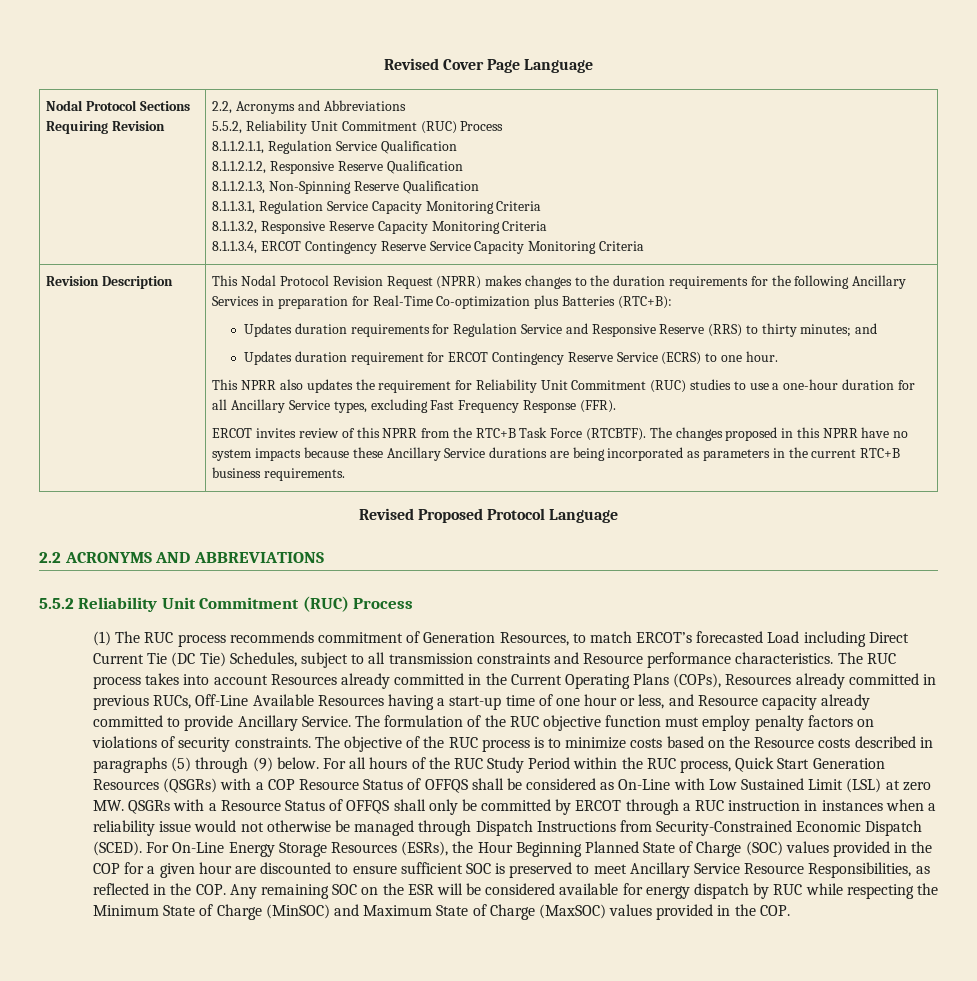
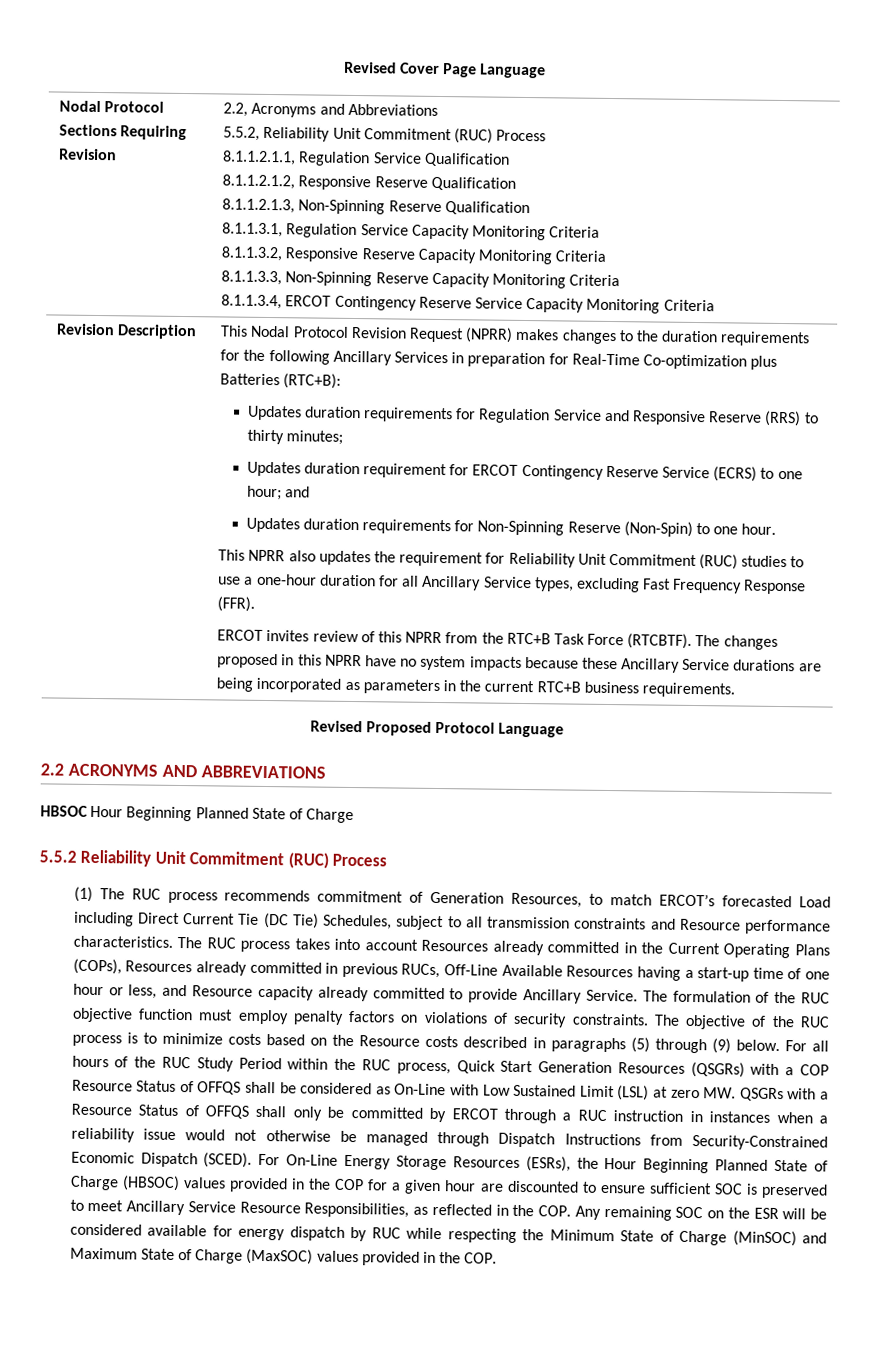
+ 8.1.1.3.3, Non-Spinning Reserve Capacity Monitoring Criteria
- Updates duration requirements for Regulation Service and Responsive Reserve (RRS) to thirty minutes; and
+ Updates duration requirements for Regulation Service and Responsive Reserve (RRS) to thirty minutes;
- Updates duration requirement for ERCOT Contingency Reserve Service (ECRS) to one hour.
+ Updates duration requirement for ERCOT Contingency Reserve Service (ECRS) to one hour; and
+ Updates duration requirements for Non-Spinning Reserve (Non-Spin) to one hour.
+ HBSOC Hour Beginning Planned State of Charge
- For On-Line Energy Storage Resources (ESRs), the Hour Beginning Planned State of Charge (SOC) values provided in the COP for a given hour are discounted to ensure sufficient SOC is preserved to meet Ancillary Service Resource Responsibilities, as reflected in the COP. Any remaining SOC on the ESR will be considered available for energy dispatch by RUC while respecting the Minimum State of Charge (MinSOC) and Maximum State of Charge (MaxSOC) values provided in the COP.
+ For On-Line Energy Storage Resources (ESRs), the Hour Beginning Planned State of Charge (HBSOC) values provided in the COP for a given hour are discounted to ensure sufficient SOC is preserved to meet Ancillary Service Resource Responsibilities, as reflected in the COP. Any remaining SOC on the ESR will be considered available for energy dispatch by RUC while respecting the Minimum State of Charge (MinSOC) and Maximum State of Charge (MaxSOC) values provided in the COP.

